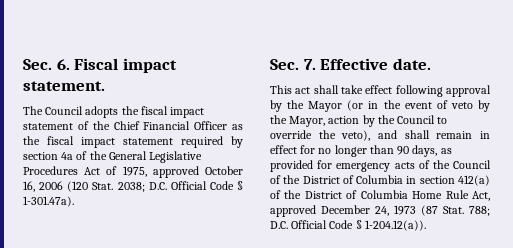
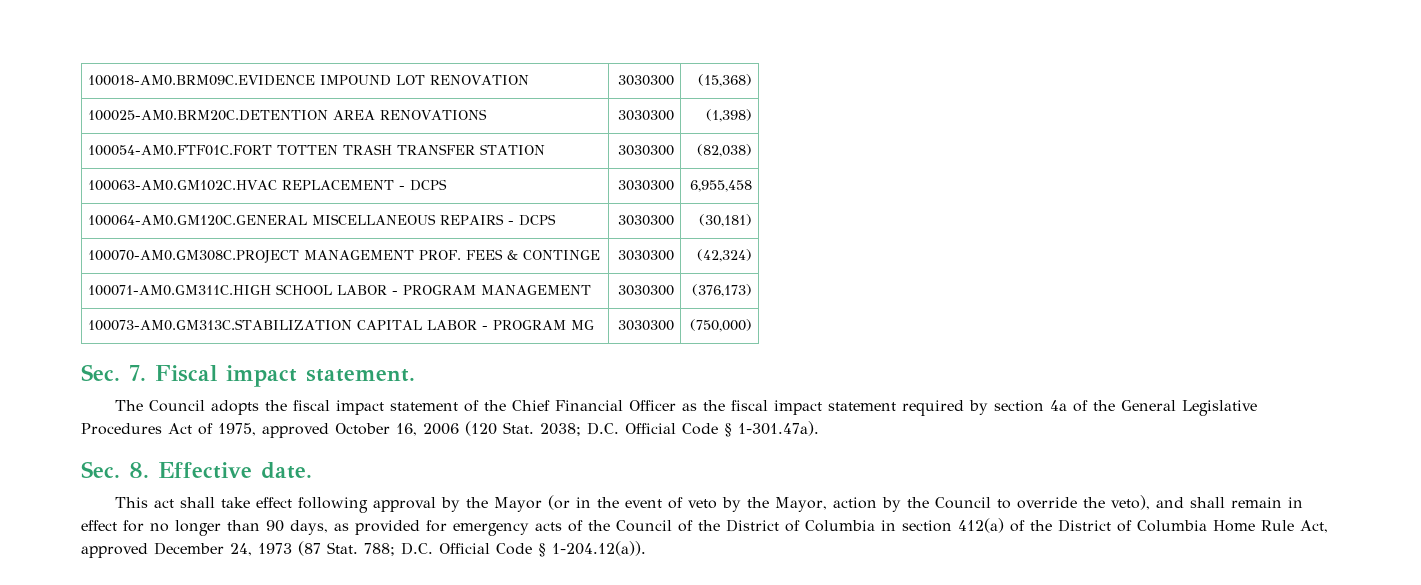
- Sec. 6. Fiscal impact statement.
+ 100018-AM0.BRM09C.EVIDENCE IMPOUND LOT RENOVATION | 3030300 | (15,368)
+ 100025-AM0.BRM20C.DETENTION AREA RENOVATIONS | 3030300 | (1,398)
+ 100054-AM0.FTF01C.FORT TOTTEN TRASH TRANSFER STATION | 3030300 | (82,038)
+ 100063-AM0.GM102C.HVAC REPLACEMENT - DCPS | 3030300 | 6,955,458
+ 100064-AM0.GM120C.GENERAL MISCELLANEOUS REPAIRS - DCPS | 3030300 | (30,181)
+ 100070-AM0.GM308C.PROJECT MANAGEMENT PROF. FEES & CONTINGE | 3030300 | (42,324)
+ 100071-AM0.GM311C.HIGH SCHOOL LABOR - PROGRAM MANAGEMENT | 3030300 | (376,173)
+ 100073-AM0.GM313C.STABILIZATION CAPITAL LABOR - PROGRAM MG | 3030300 | (750,000)
+ Sec. 7. Fiscal impact statement.
- Sec. 7. Effective date.
+ Sec. 8. Effective date.

